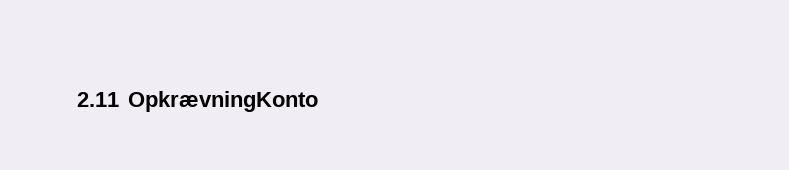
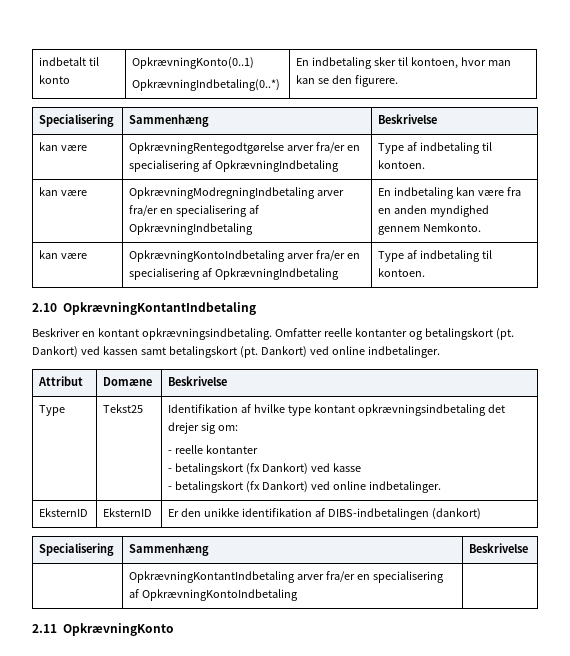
+ indbetalt til konto | OpkrævningKonto(0..1)
+ OpkrævningIndbetaling(0..*) | En indbetaling sker til kontoen, hvor man kan se den figurere.
+ Specialisering | Sammenhæng | Beskrivelse
+ kan være | OpkrævningRentegodtgørelse arver fra/er en specialisering af OpkrævningIndbetaling | Type af indbetaling til kontoen.
+ kan være | OpkrævningModregningIndbetaling arver fra/er en specialisering af OpkrævningIndbetaling | En indbetaling kan være fra en anden myndighed gennem Nemkonto.
+ kan være | OpkrævningKontoIndbetaling arver fra/er en specialisering af OpkrævningIndbetaling | Type af indbetaling til kontoen.
+ 2.10 OpkrævningKontantIndbetaling
+ Beskriver en kontant opkrævningsindbetaling. Omfatter reelle kontanter og betalingskort (pt. Dankort) ved kassen samt betalingskort (pt. Dankort) ved online indbetalinger.
+ Attribut | Domæne | Beskrivelse
+ Type | Tekst25 | Identifikation af hvilke type kontant opkrævningsindbetaling det drejer sig om:
+ - reelle kontanter
+ - betalingskort (fx Dankort) ved kasse
+ - betalingskort (fx Dankort) ved online indbetalinger.
+ EksternID | EksternID | Er den unikke identifikation af DIBS-indbetalingen (dankort)
+ Specialisering | Sammenhæng | Beskrivelse
+ | OpkrævningKontantIndbetaling arver fra/er en specialisering af OpkrævningKontoIndbetaling |

